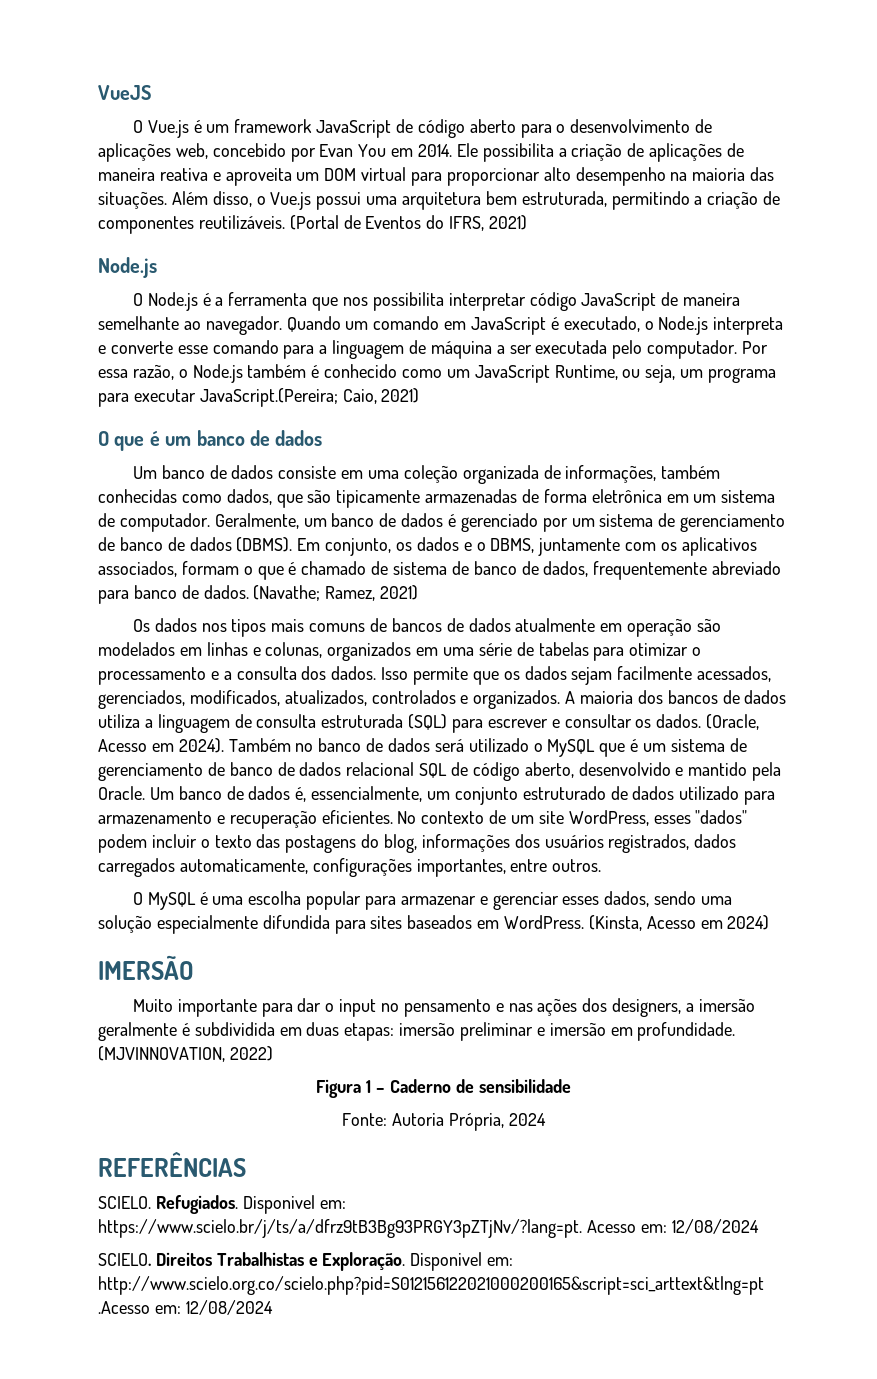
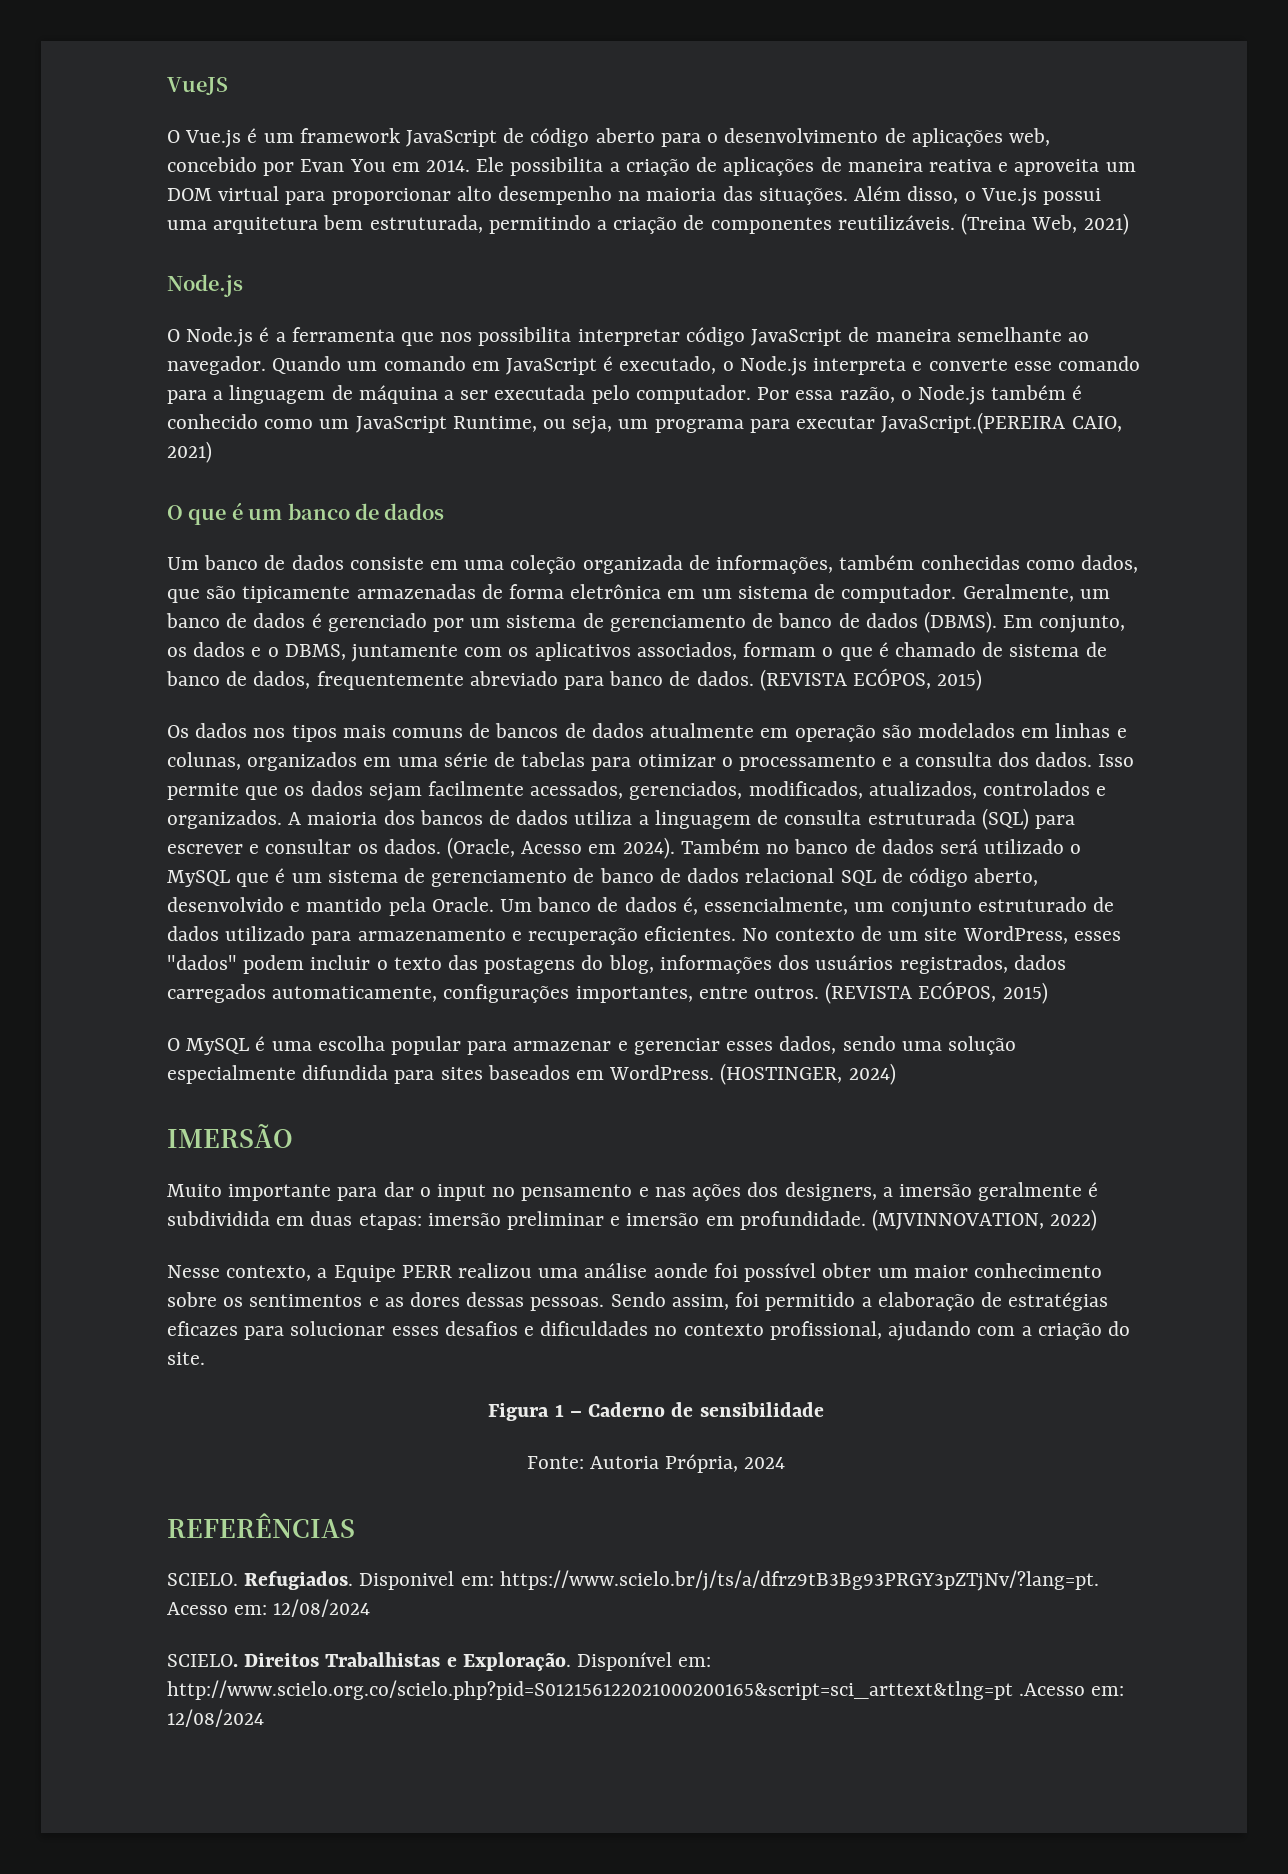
- (Portal de Eventos do IFRS, 2021)
+ (Treina Web, 2021)
- Por essa razão, o Node.js também é conhecido como um JavaScript Runtime, ou seja, um programa para executar JavaScript.(Pereira; Caio, 2021)
+ Por essa razão, o Node.js também é conhecido como um JavaScript Runtime, ou seja, um programa para executar JavaScript.(PEREIRA CAIO, 2021)
- Em conjunto, os dados e o DBMS, juntamente com os aplicativos associados, formam o que é chamado de sistema de banco de dados, frequentemente abreviado para banco de dados. (Navathe; Ramez, 2021)
+ Em conjunto, os dados e o DBMS, juntamente com os aplicativos associados, formam o que é chamado de sistema de banco de dados, frequentemente abreviado para banco de dados. (REVISTA ECÓPOS, 2015)
- No contexto de um site WordPress, esses "dados" podem incluir o texto das postagens do blog, informações dos usuários registrados, dados carregados automaticamente, configurações importantes, entre outros.
+ No contexto de um site WordPress, esses "dados" podem incluir o texto das postagens do blog, informações dos usuários registrados, dados carregados automaticamente, configurações importantes, entre outros. (REVISTA ECÓPOS, 2015)
- (Kinsta, Acesso em 2024)
+ (HOSTINGER, 2024)
+ Nesse contexto, a Equipe PERR realizou uma análise aonde foi possível obter um maior conhecimento sobre os sentimentos e as dores dessas pessoas. Sendo assim, foi permitido a elaboração de estratégias eficazes para solucionar esses desafios e dificuldades no contexto profissional, ajudando com a criação do site.
- Disponivel em: http://www.scielo.org.co/scielo.php?pid=S012156122021000200165&script=sci_arttext&tlng=pt .Acesso em: 12/08/2024
+ Disponível em: http://www.scielo.org.co/scielo.php?pid=S012156122021000200165&script=sci_arttext&tlng=pt .Acesso em: 12/08/2024

